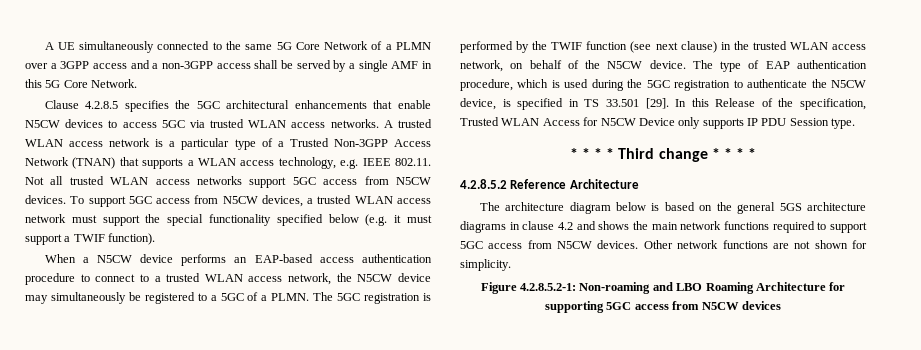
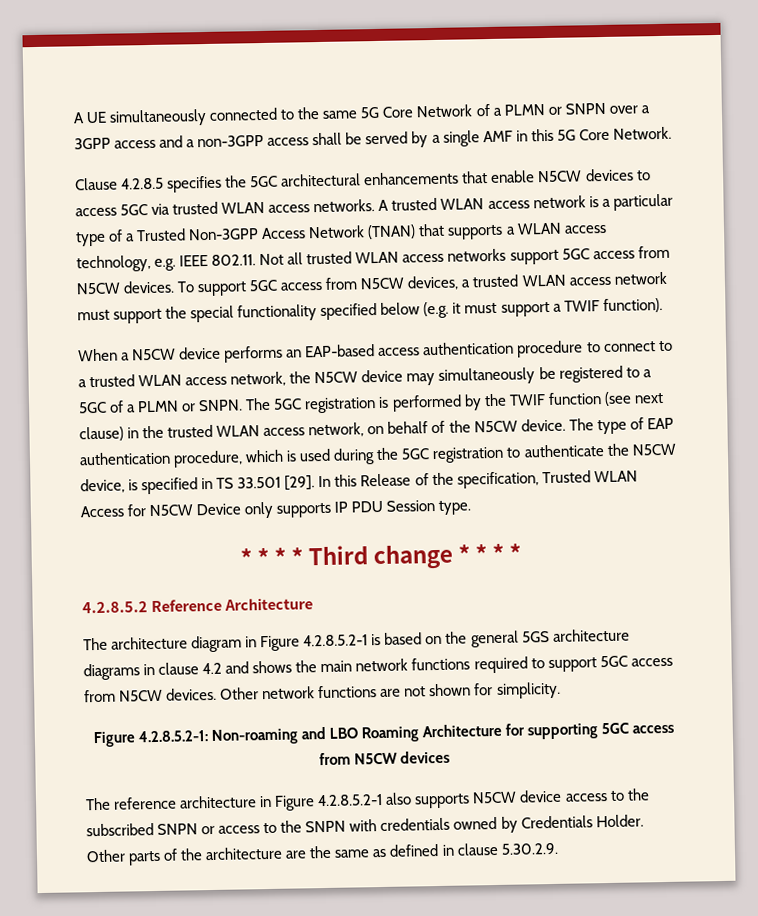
- A UE simultaneously connected to the same 5G Core Network of a PLMN over a 3GPP access and a non-3GPP access shall be served by a single AMF in this 5G Core Network.
+ A UE simultaneously connected to the same 5G Core Network of a PLMN or SNPN over a 3GPP access and a non-3GPP access shall be served by a single AMF in this 5G Core Network.
- When a N5CW device performs an EAP-based access authentication procedure to connect to a trusted WLAN access network, the N5CW device may simultaneously be registered to a 5GC of a PLMN.
+ When a N5CW device performs an EAP-based access authentication procedure to connect to a trusted WLAN access network, the N5CW device may simultaneously be registered to a 5GC of a PLMN or SNPN.
- The architecture diagram below is based on the general 5GS architecture diagrams in clause 4.2 and shows the main network functions required to support 5GC access from N5CW devices.
+ The architecture diagram in Figure 4.2.8.5.2-1 is based on the general 5GS architecture diagrams in clause 4.2 and shows the main network functions required to support 5GC access from N5CW devices.
+ The reference architecture in Figure 4.2.8.5.2-1 also supports N5CW device access to the subscribed SNPN or access to the SNPN with credentials owned by Credentials Holder. Other parts of the architecture are the same as defined in clause 5.30.2.9.

